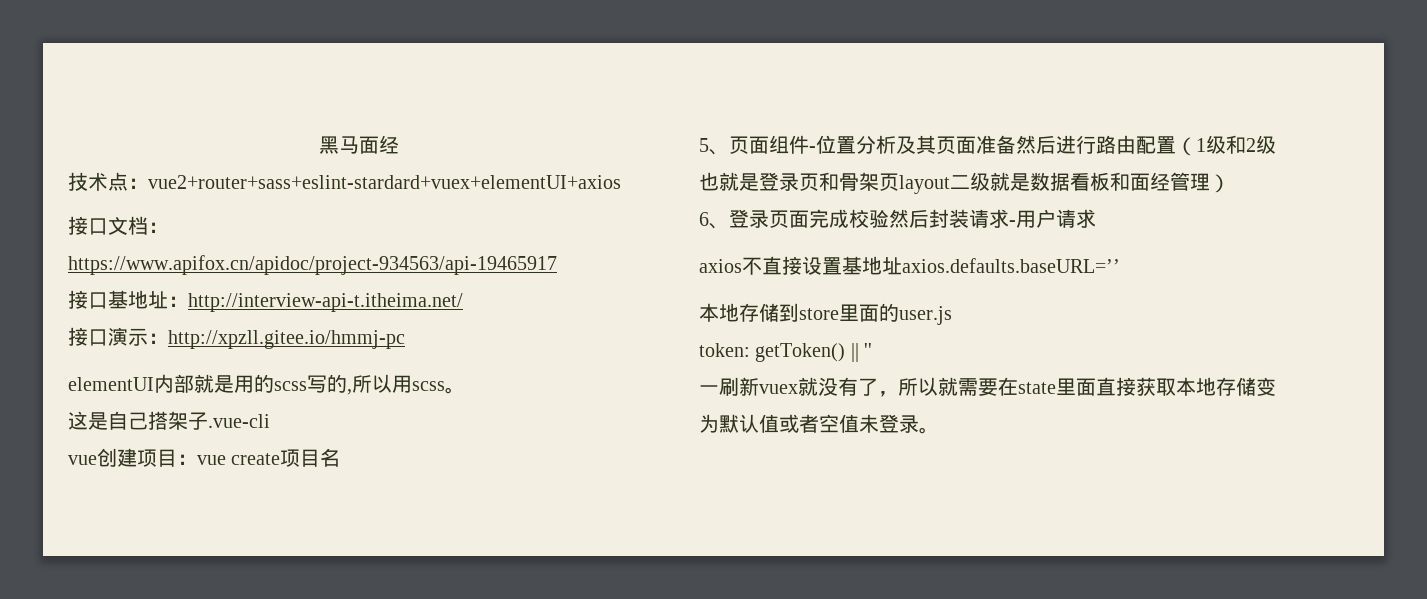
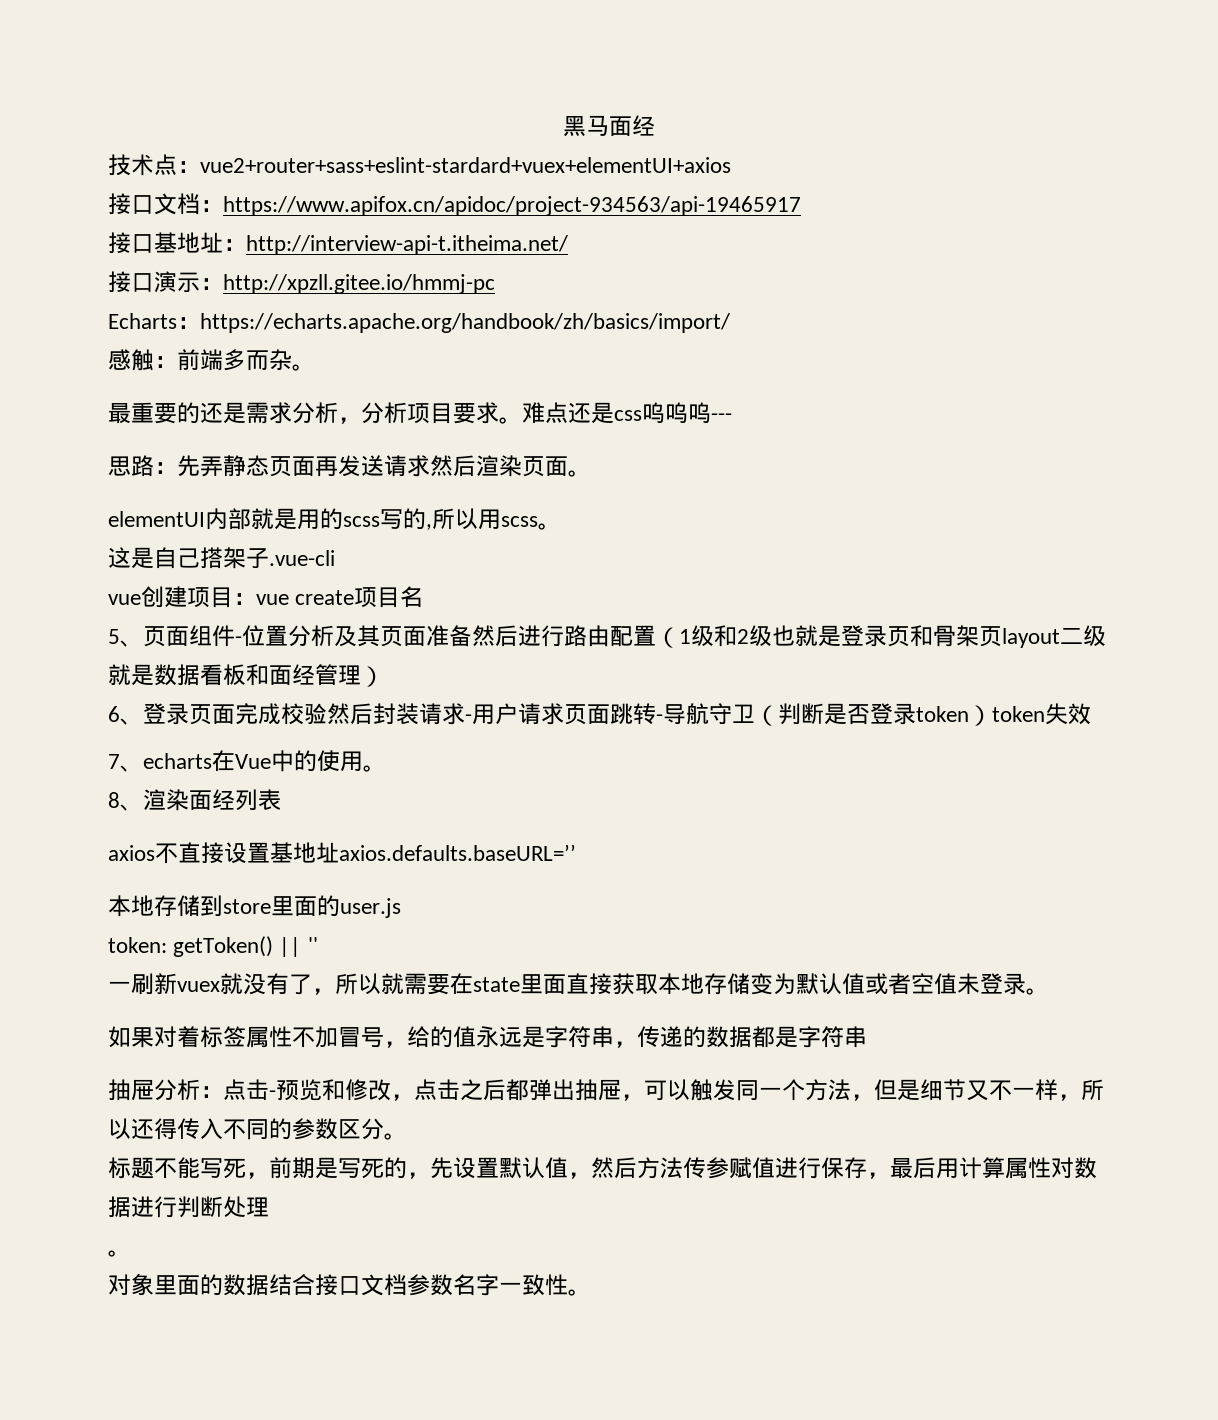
+ Echarts：https://echarts.apache.org/handbook/zh/basics/import/
+ 感触：前端多而杂。
+ 最重要的还是需求分析，分析项目要求。难点还是css呜呜呜---
+ 思路：先弄静态页面再发送请求然后渲染页面。
- 6、登录页面完成校验然后封装请求-用户请求
+ 6、登录页面完成校验然后封装请求-用户请求页面跳转-导航守卫（判断是否登录token）token失效
+ 7、echarts在Vue中的使用。
+ 8、渲染面经列表
+ 如果对着标签属性不加冒号，给的值永远是字符串，传递的数据都是字符串
+ 抽屉分析：点击-预览和修改，点击之后都弹出抽屉，可以触发同一个方法，但是细节又不一样，所以还得传入不同的参数区分。
+ 标题不能写死，前期是写死的，先设置默认值，然后方法传参赋值进行保存，最后用计算属性对数据进行判断处理
+ 。
+ 对象里面的数据结合接口文档参数名字一致性。

